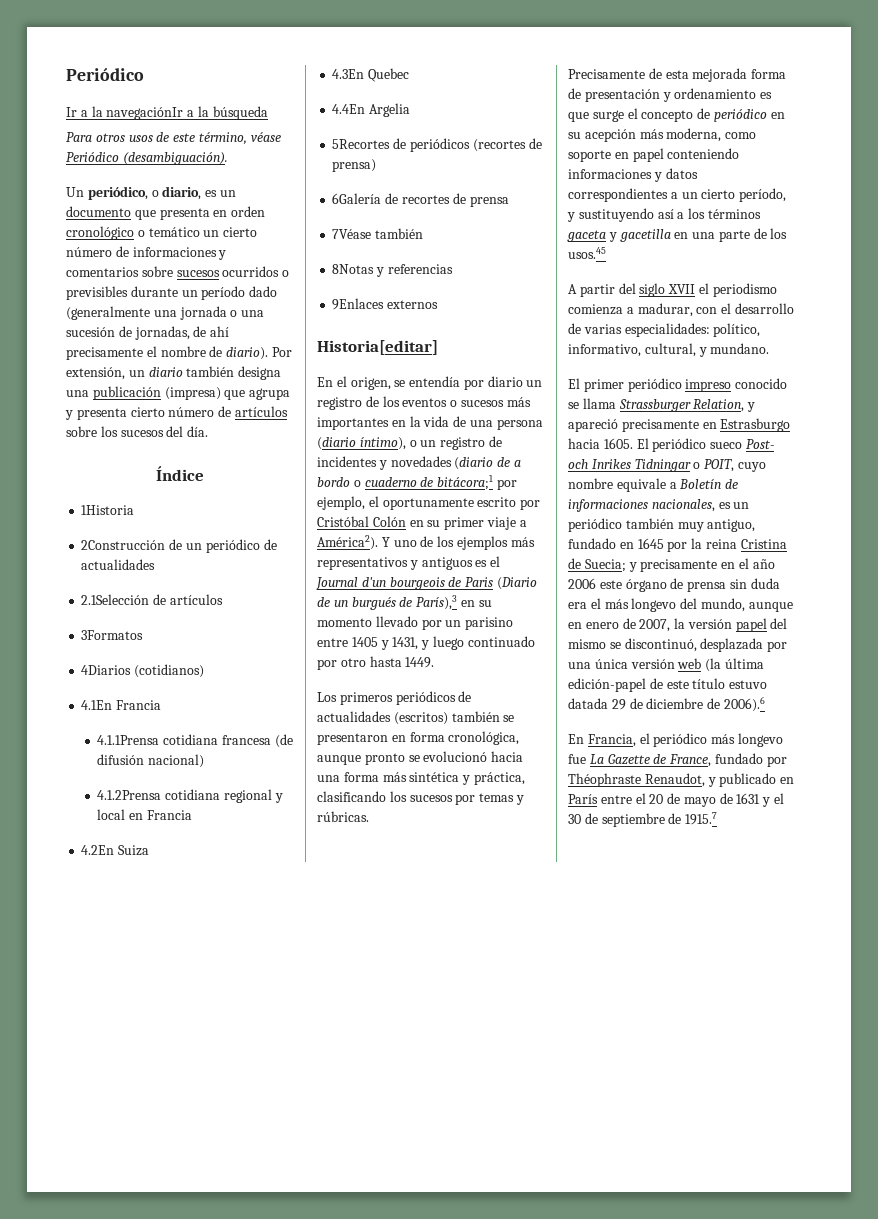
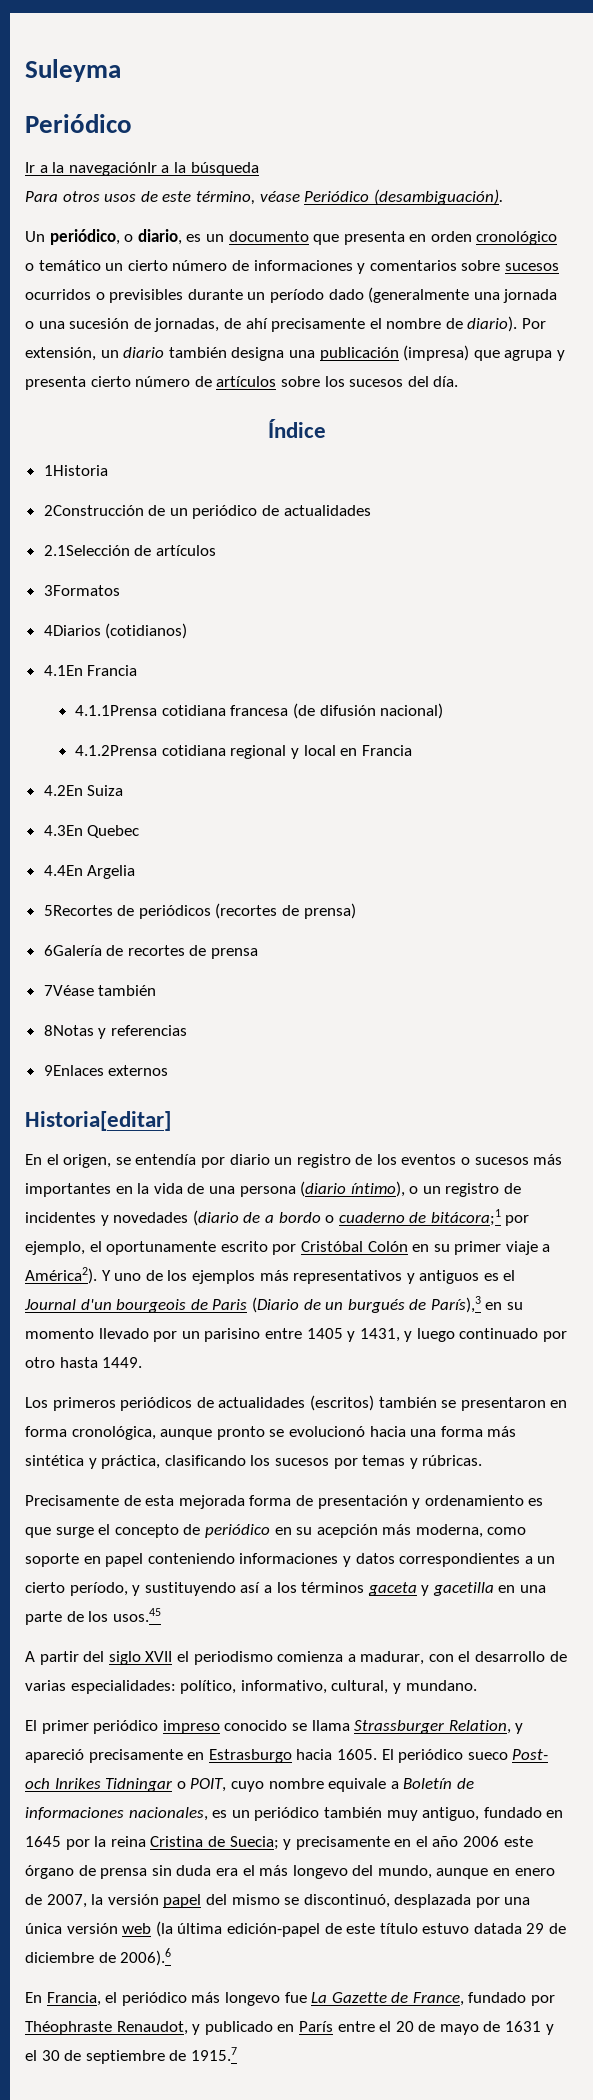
+ Suleyma

